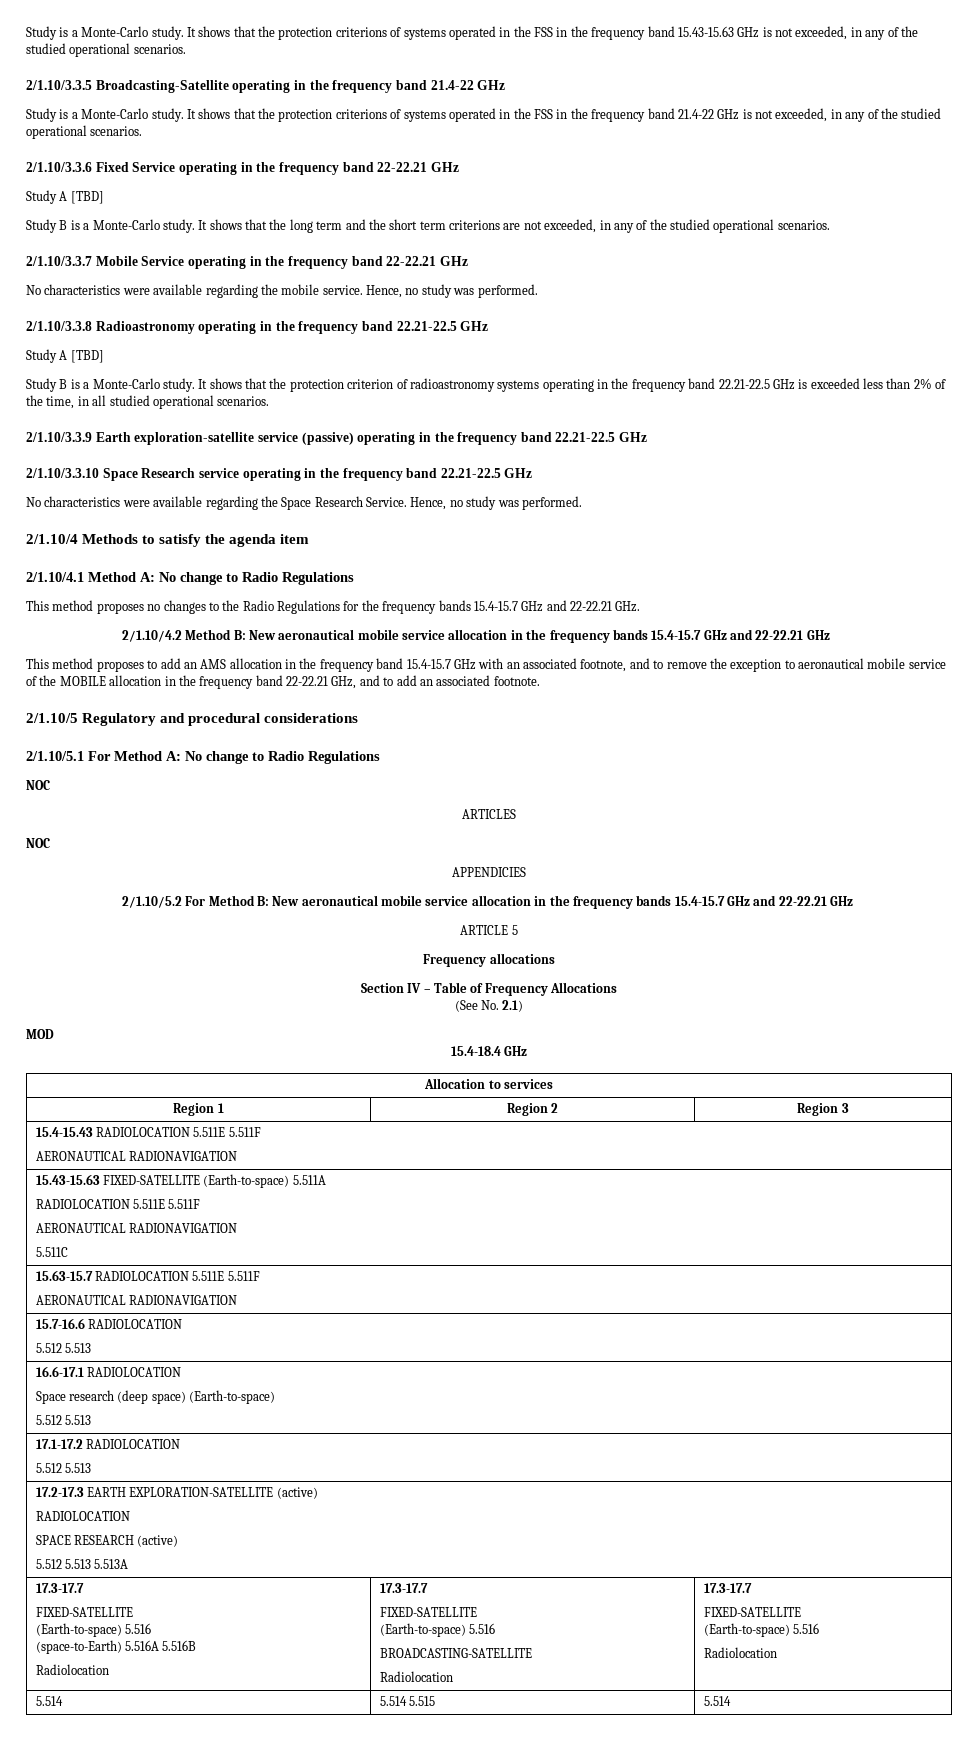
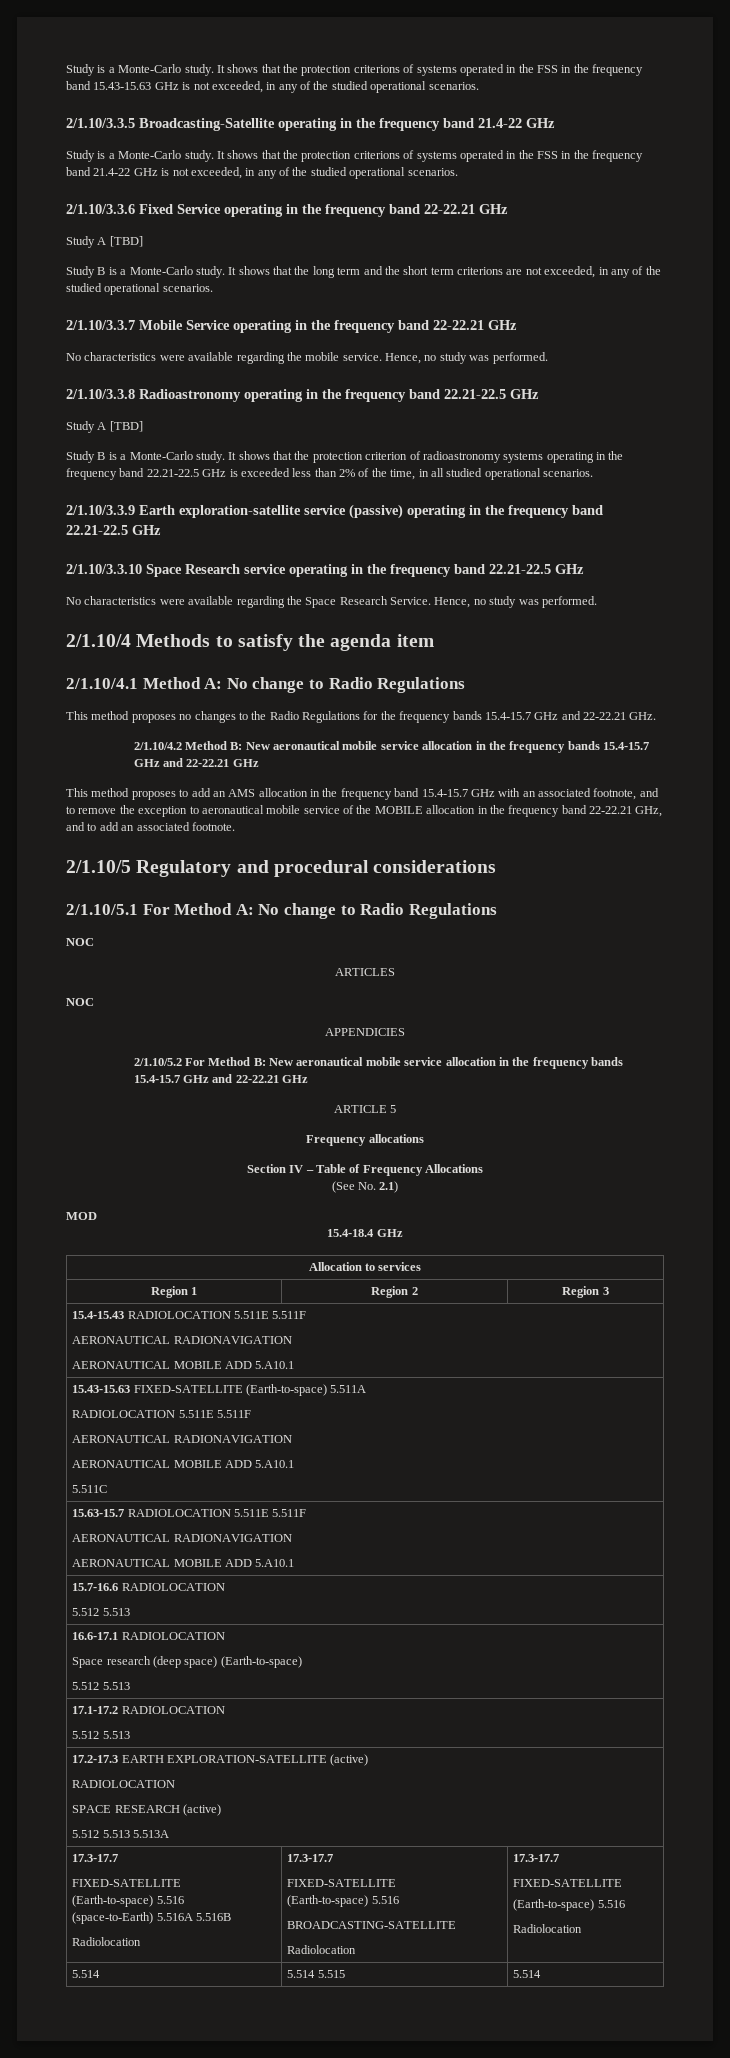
  15.4-15.43 RADIOLOCATION 5.511E 5.511F
  AERONAUTICAL RADIONAVIGATION
+ AERONAUTICAL MOBILE ADD 5.A10.1
  15.43-15.63 FIXED-SATELLITE (Earth-to-space) 5.511A
  RADIOLOCATION 5.511E 5.511F
  AERONAUTICAL RADIONAVIGATION
+ AERONAUTICAL MOBILE ADD 5.A10.1
  15.63-15.7 RADIOLOCATION 5.511E 5.511F
  AERONAUTICAL RADIONAVIGATION
+ AERONAUTICAL MOBILE ADD 5.A10.1

